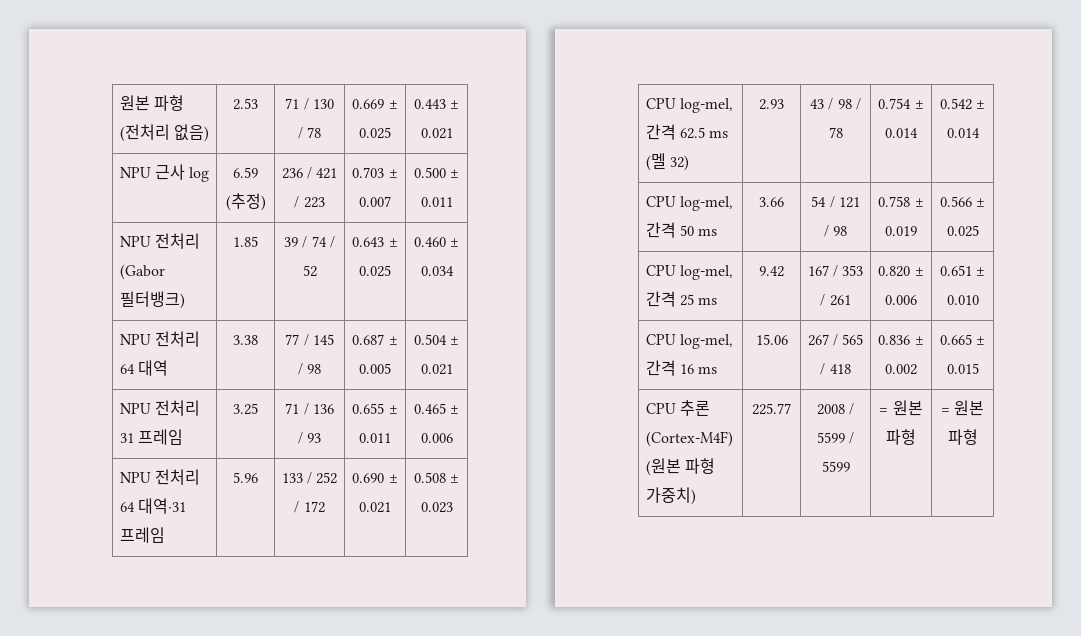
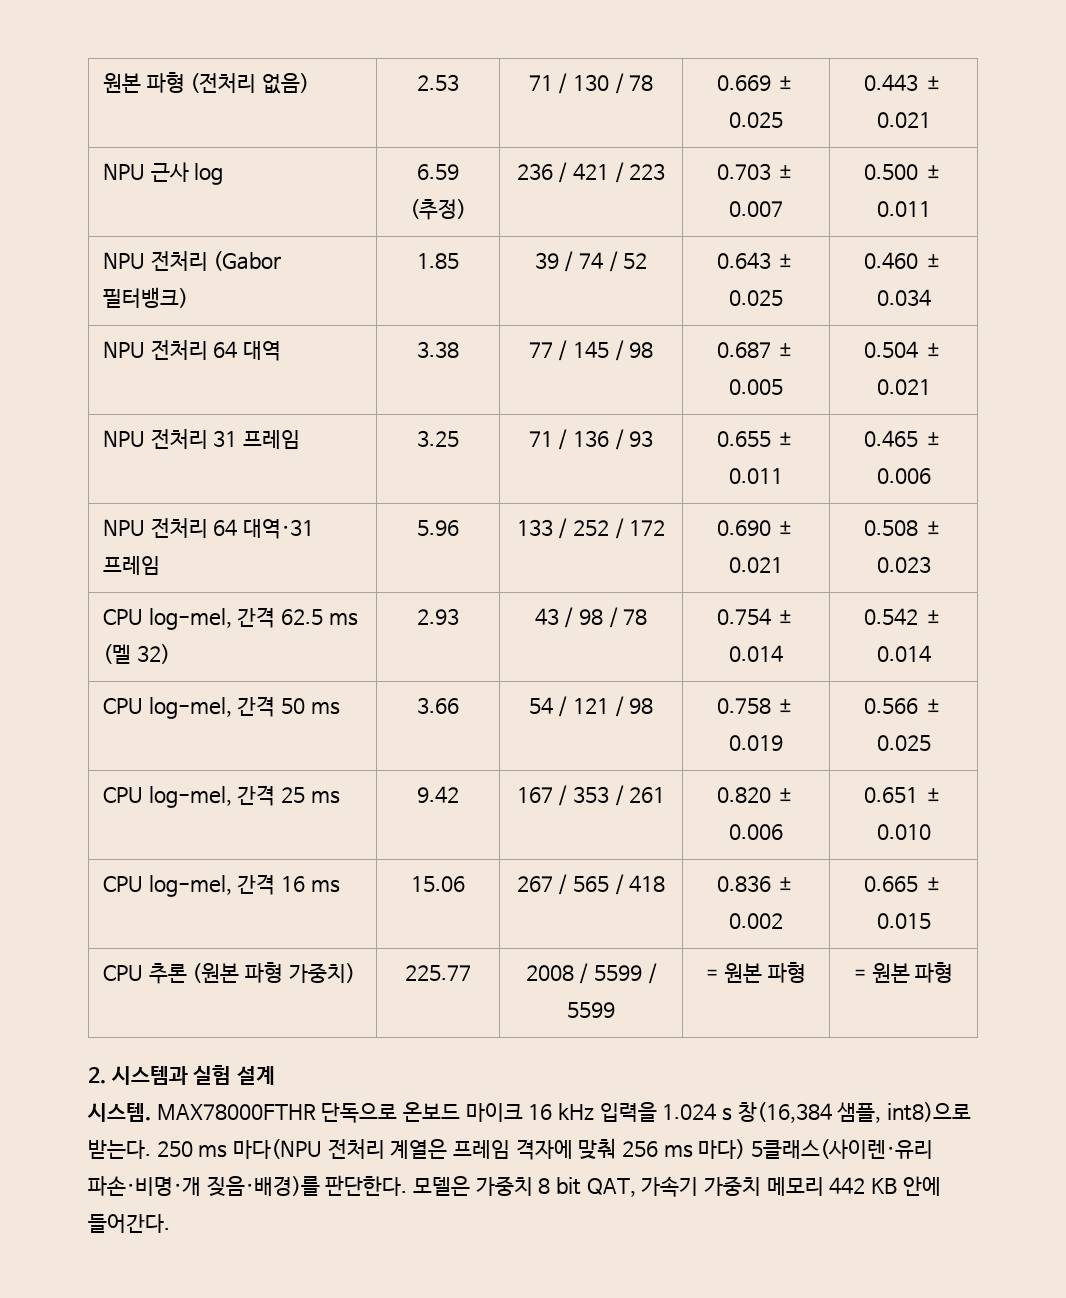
- CPU 추론 (Cortex-M4F) (원본 파형 가중치) | 225.77 | 2008 / 5599 / 5599 | = 원본 파형 | = 원본 파형
+ CPU 추론 (원본 파형 가중치) | 225.77 | 2008 / 5599 / 5599 | = 원본 파형 | = 원본 파형
+ 2. 시스템과 실험 설계
+ 시스템. MAX78000FTHR 단독으로 온보드 마이크 16 kHz 입력을 1.024 s 창(16,384 샘플, int8)으로 받는다. 250 ms 마다(NPU 전처리 계열은 프레임 격자에 맞춰 256 ms 마다) 5클래스(사이렌·유리 파손·비명·개 짖음·배경)를 판단한다. 모델은 가중치 8 bit QAT, 가속기 가중치 메모리 442 KB 안에 들어간다.

